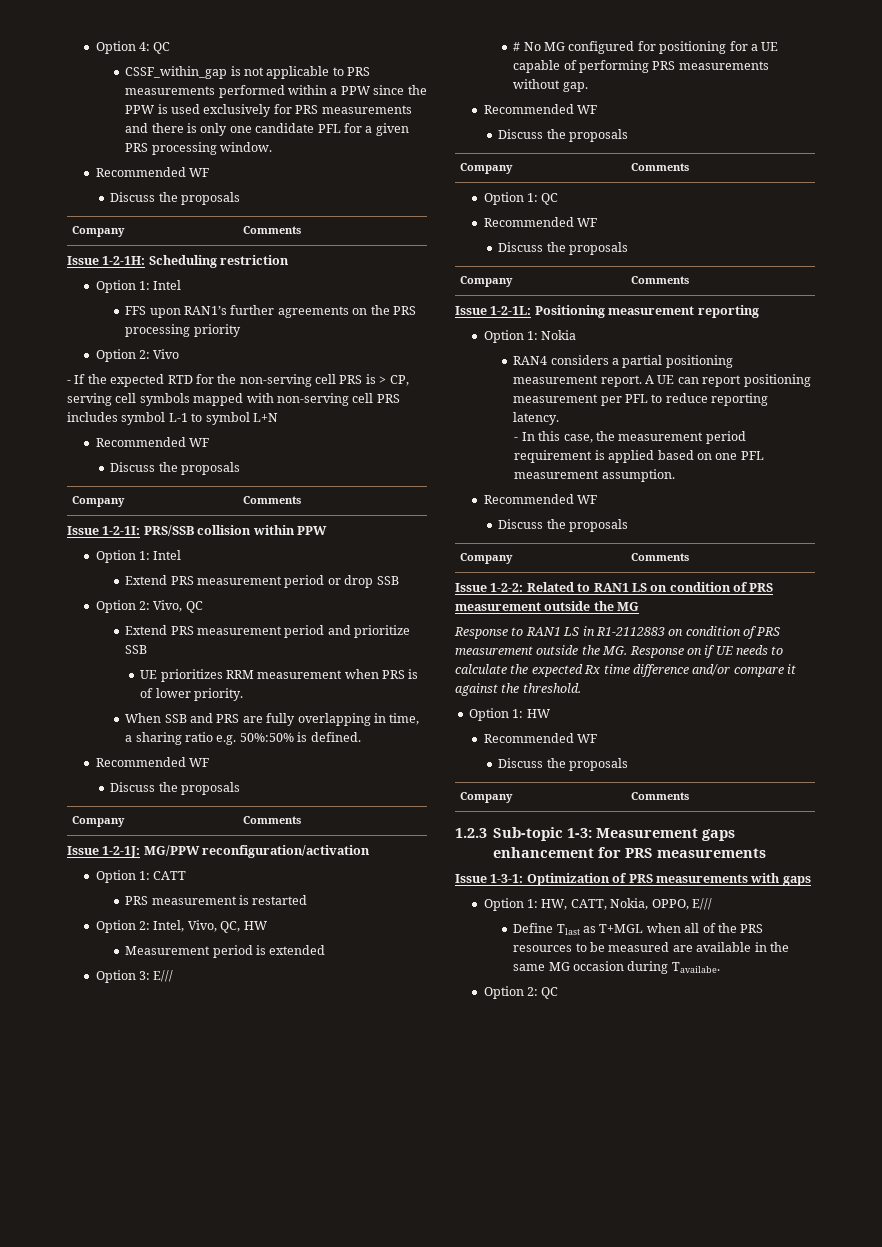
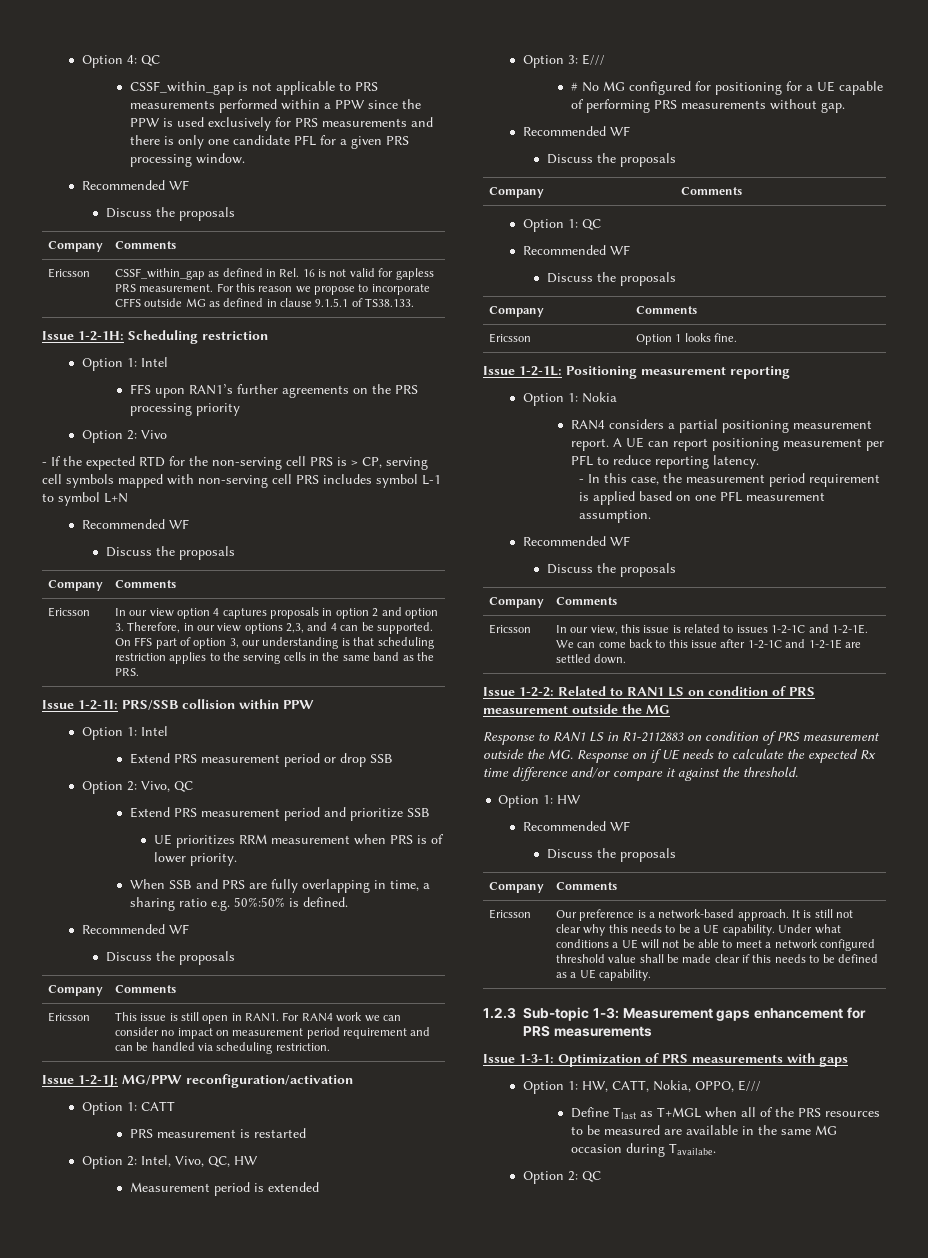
+ Ericsson | CSSF_within_gap as defined in Rel. 16 is not valid for gapless PRS measurement. For this reason we propose to incorporate CFFS outside MG as defined in clause 9.1.5.1 of TS38.133.
+ Ericsson | In our view option 4 captures proposals in option 2 and option 3. Therefore, in our view options 2,3, and 4 can be supported. On FFS part of option 3, our understanding is that scheduling restriction applies to the serving cells in the same band as the PRS.
+ Ericsson | This issue is still open in RAN1. For RAN4 work we can consider no impact on measurement period requirement and can be handled via scheduling restriction.
+ Ericsson | Option 1 looks fine.
+ Ericsson | In our view, this issue is related to issues 1-2-1C and 1-2-1E. We can come back to this issue after 1-2-1C and 1-2-1E are settled down.
+ Ericsson | Our preference is a network-based approach. It is still not clear why this needs to be a UE capability. Under what conditions a UE will not be able to meet a network configured threshold value shall be made clear if this needs to be defined as a UE capability.

